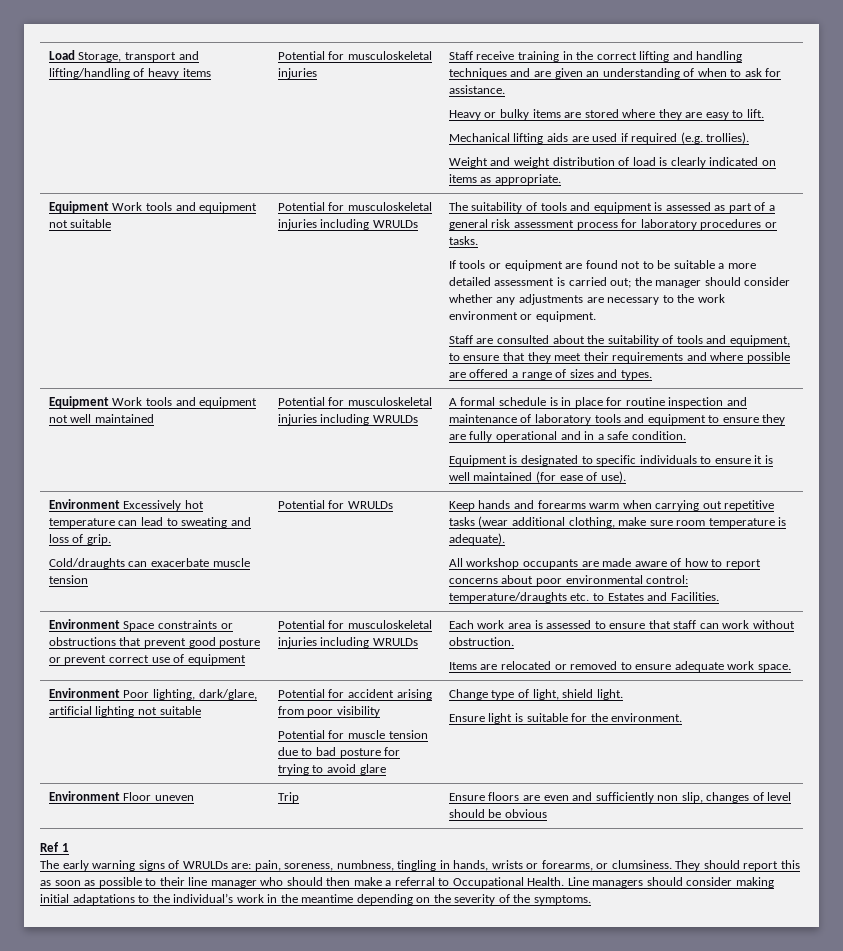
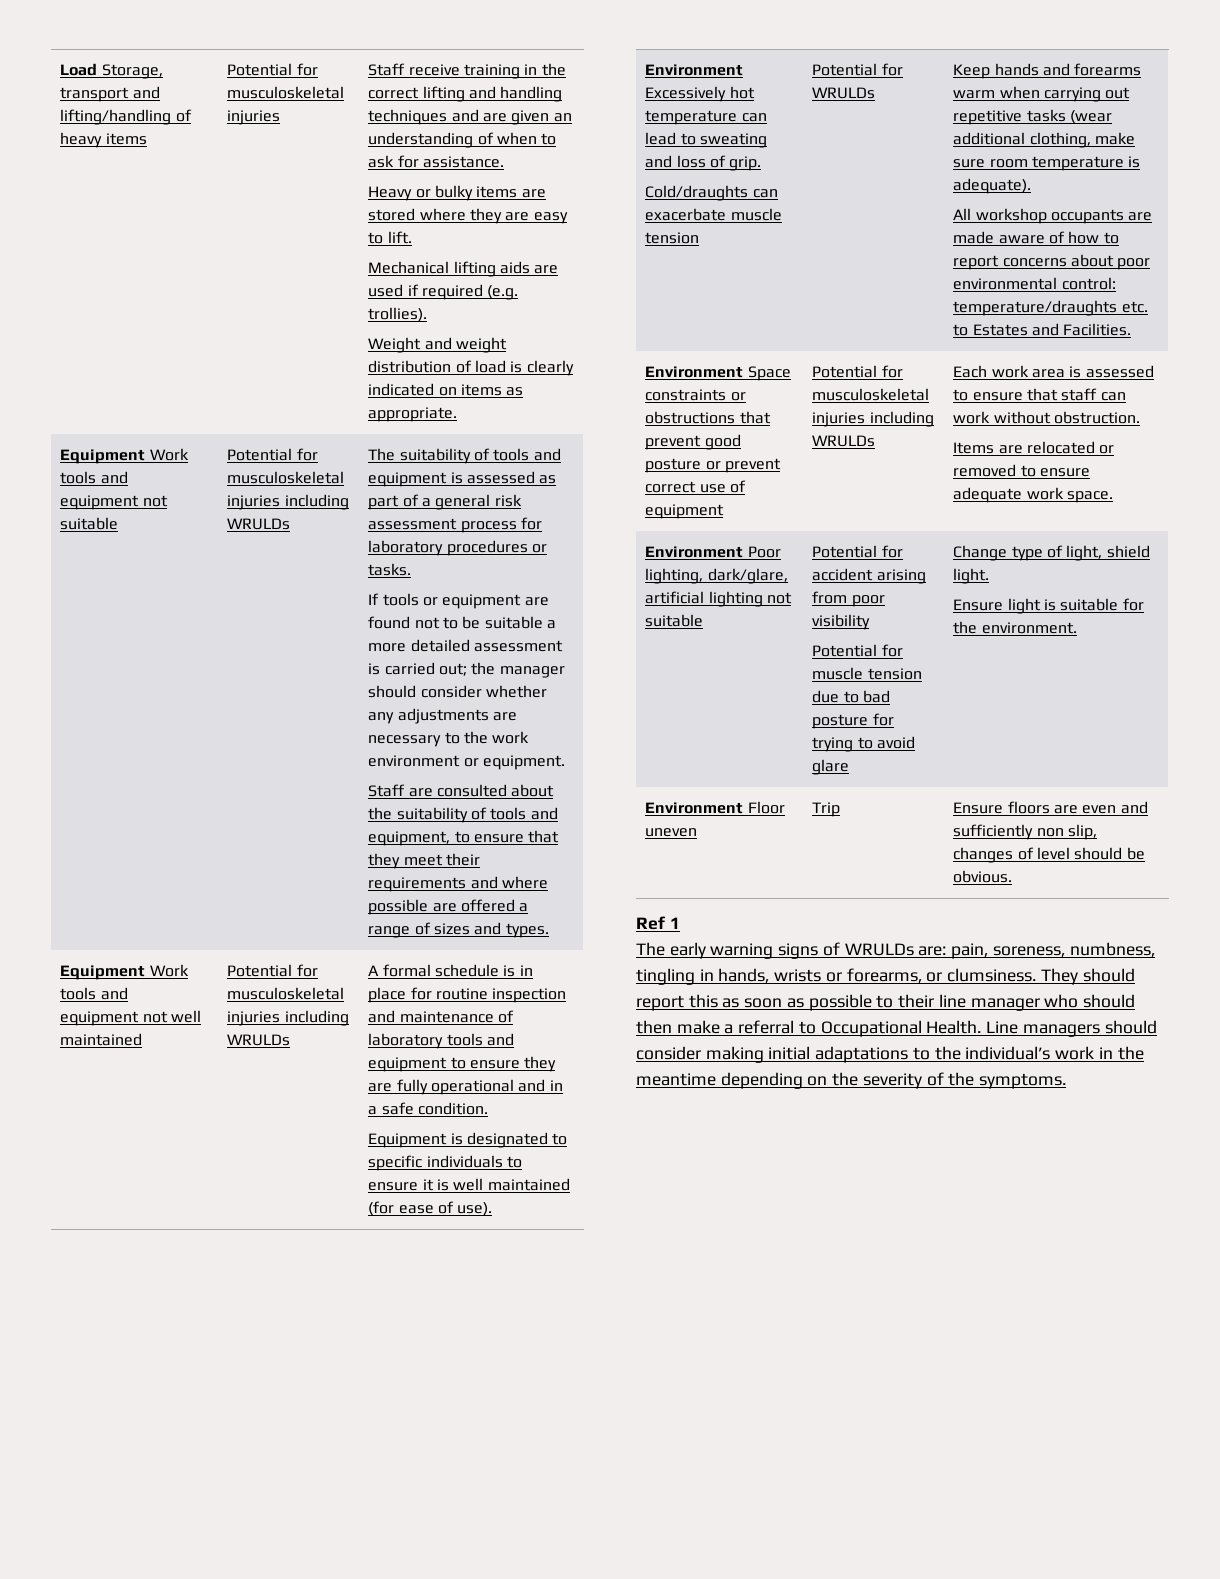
- Environment Floor uneven | Trip | Ensure floors are even and sufficiently non slip, changes of level should be obvious
+ Environment Floor uneven | Trip | Ensure floors are even and sufficiently non slip, changes of level should be obvious.

